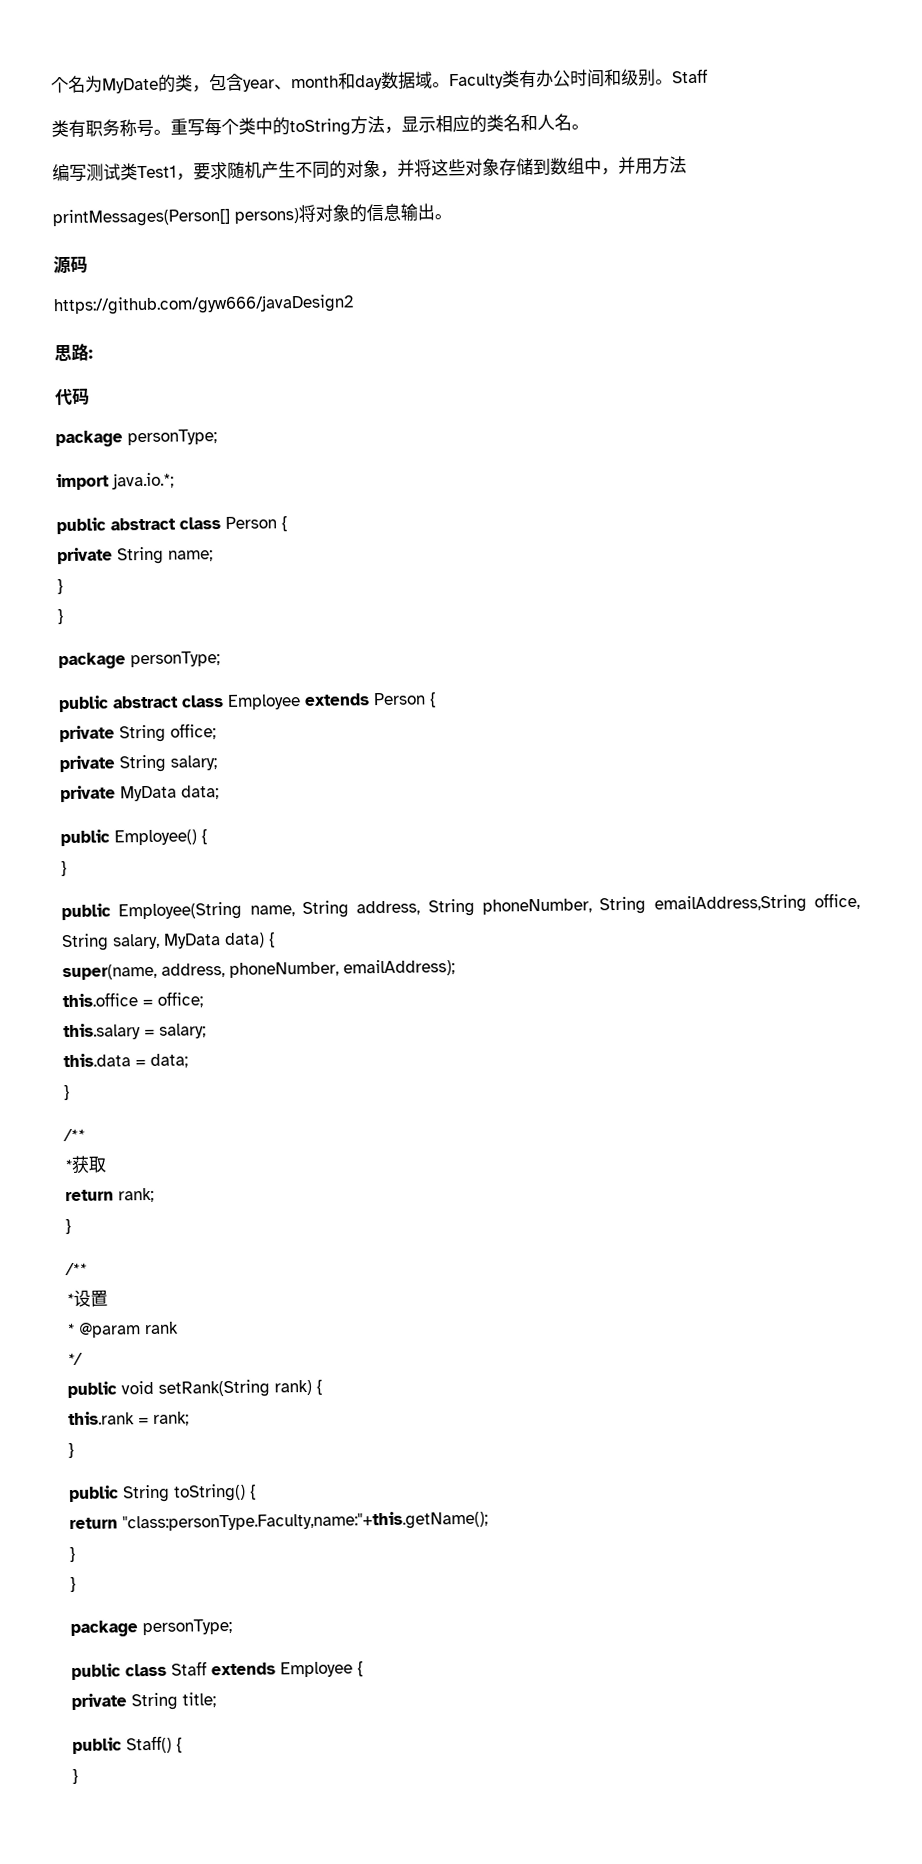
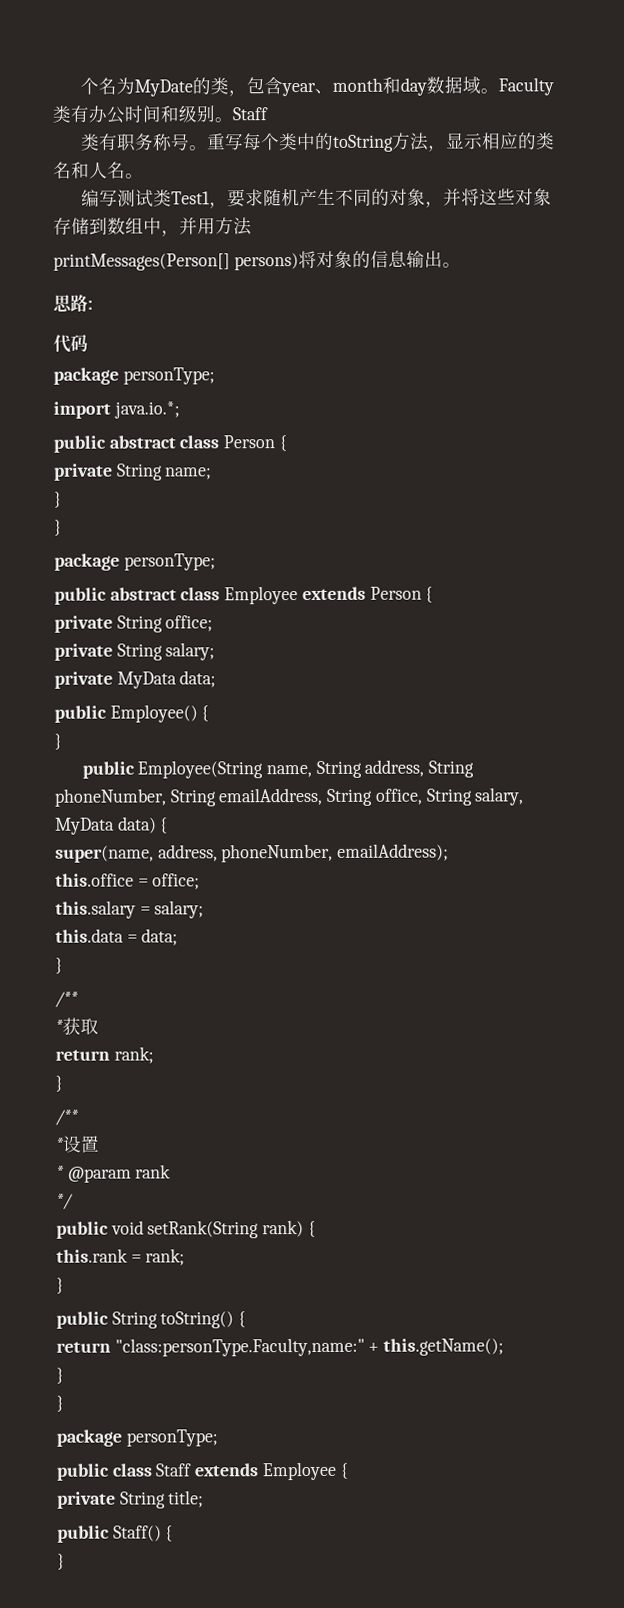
- 源码
- https://github.com/gyw666/javaDesign2
- public Employee(String name, String address, String phoneNumber, String emailAddress,String office, String salary, MyData data) {
+ public Employee(String name, String address, String phoneNumber, String emailAddress, String office, String salary, MyData data) {
- return "class:personType.Faculty,name:"+this.getName();
+ return "class:personType.Faculty,name:" + this.getName();

